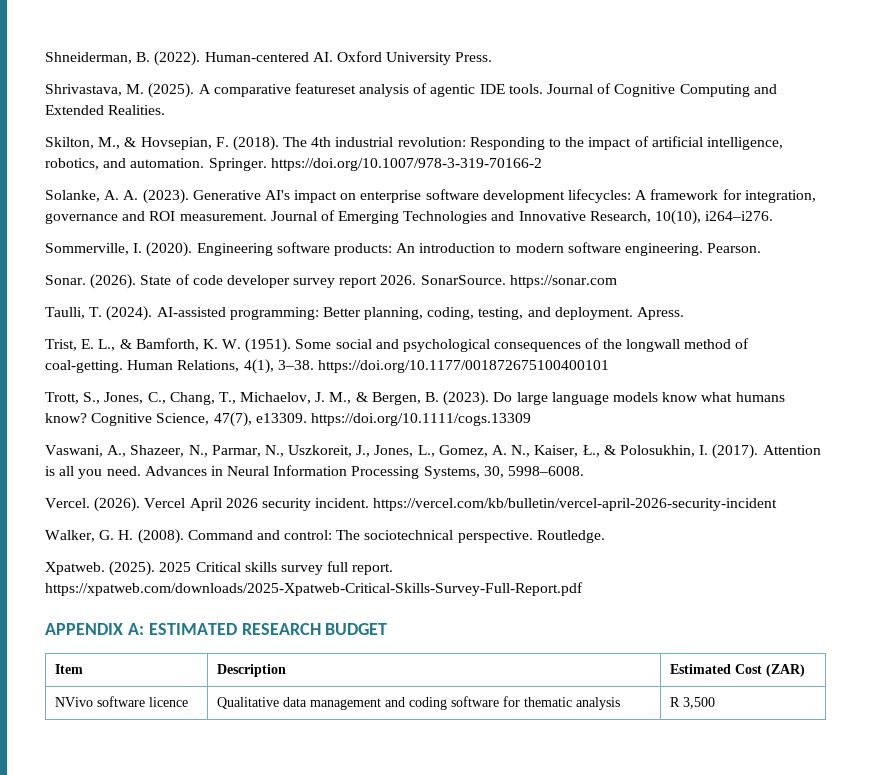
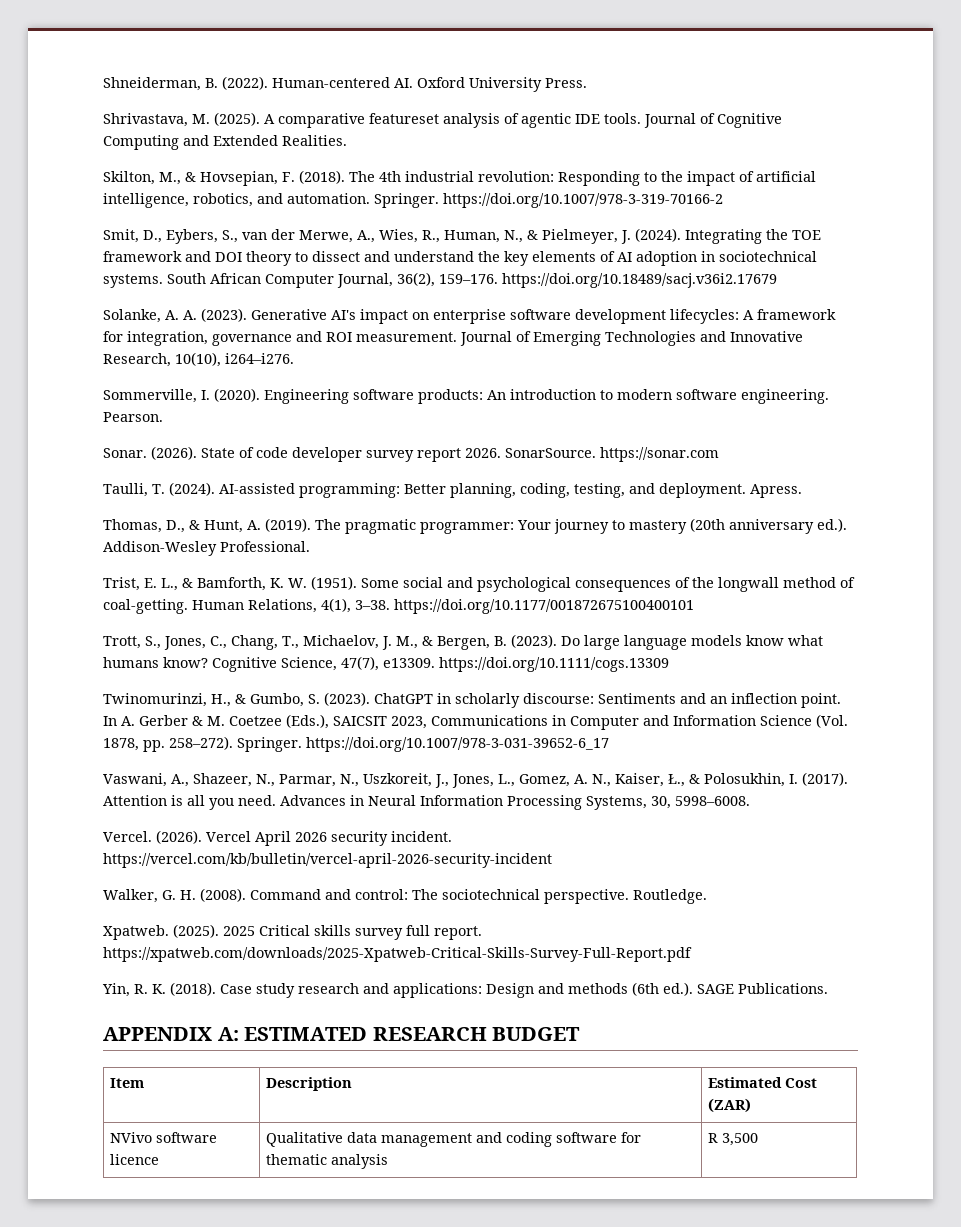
+ Smit, D., Eybers, S., van der Merwe, A., Wies, R., Human, N., & Pielmeyer, J. (2024). Integrating the TOE framework and DOI theory to dissect and understand the key elements of AI adoption in sociotechnical systems. South African Computer Journal, 36(2), 159–176. https://doi.org/10.18489/sacj.v36i2.17679
+ Thomas, D., & Hunt, A. (2019). The pragmatic programmer: Your journey to mastery (20th anniversary ed.). Addison-Wesley Professional.
+ Twinomurinzi, H., & Gumbo, S. (2023). ChatGPT in scholarly discourse: Sentiments and an inflection point. In A. Gerber & M. Coetzee (Eds.), SAICSIT 2023, Communications in Computer and Information Science (Vol. 1878, pp. 258–272). Springer. https://doi.org/10.1007/978-3-031-39652-6_17
+ Yin, R. K. (2018). Case study research and applications: Design and methods (6th ed.). SAGE Publications.

